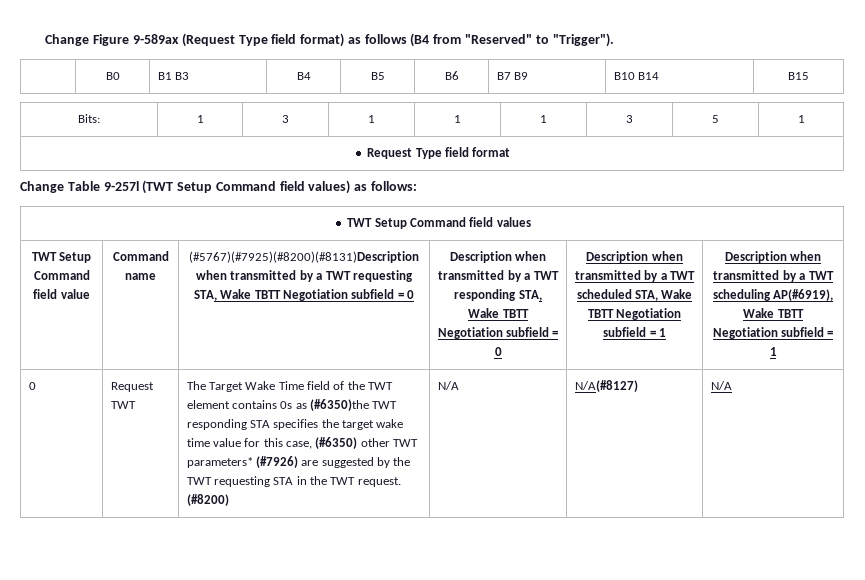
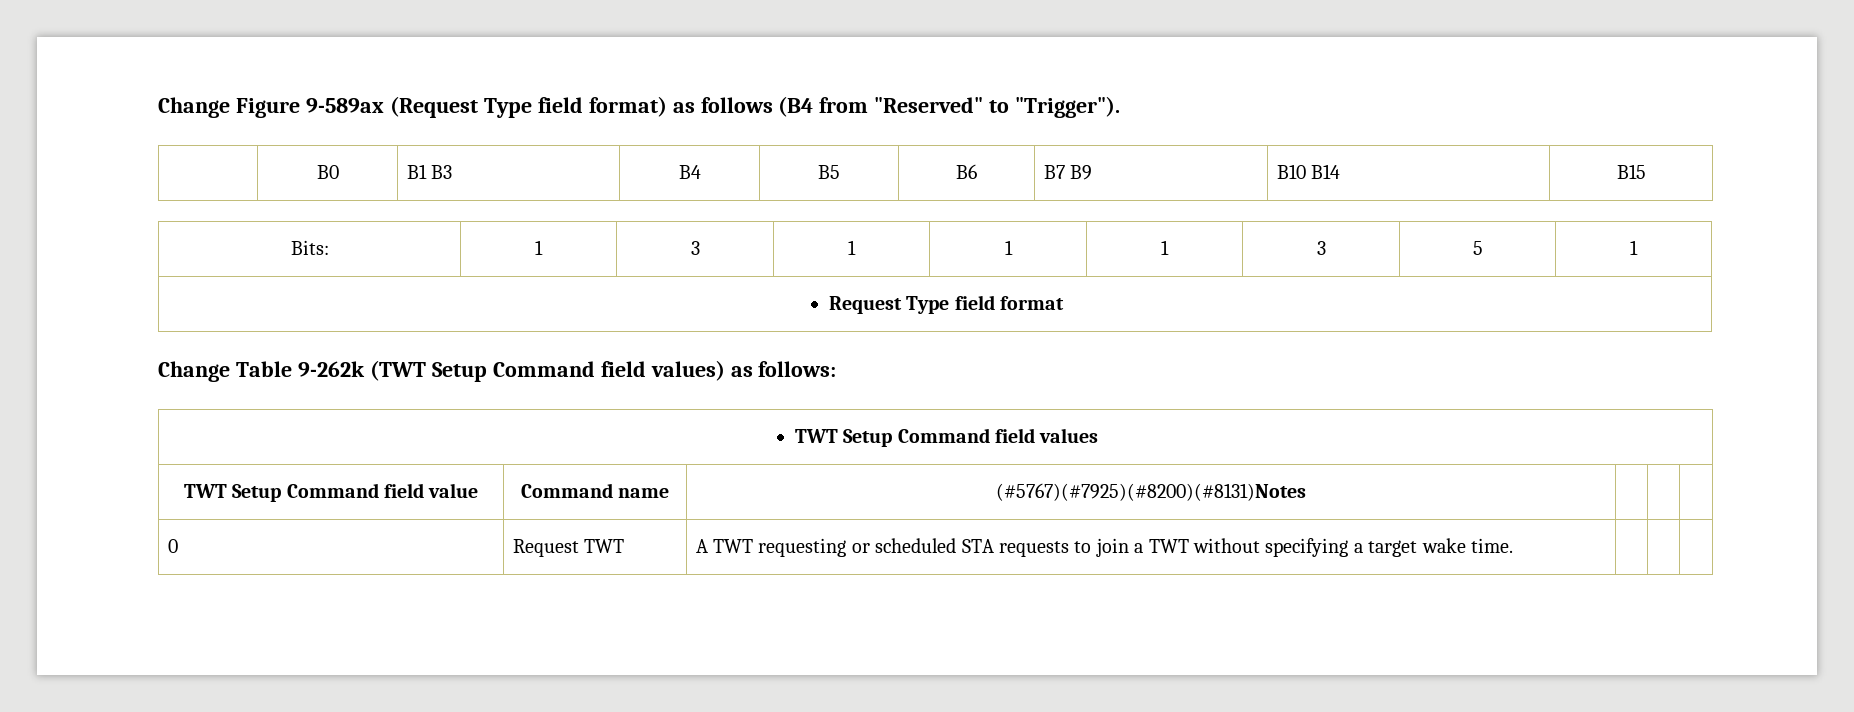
- Change Table 9-257l (TWT Setup Command field values) as follows:
+ Change Table 9-262k (TWT Setup Command field values) as follows:
- (#5767)(#7925)(#8200)(#8131)Description when transmitted by a TWT requesting STA, Wake TBTT Negotiation subfield = 0 | Description when transmitted by a TWT responding STA, Wake TBTT Negotiation subfield = 0 | Description when transmitted by a TWT scheduled STA, Wake TBTT Negotiation subfield = 1 | Description when transmitted by a TWT scheduling AP(#6919), Wake TBTT Negotiation subfield = 1
- 0 | Request TWT | The Target Wake Time field of the TWT element contains 0s as (#6350)the TWT responding STA specifies the target wake time value for this case, (#6350) other TWT parameters* (#7926) are suggested by the TWT requesting STA in the TWT request. (#8200) | N/A | N/A(#8127) | N/A
+ (#5767)(#7925)(#8200)(#8131)Notes | | |
+ 0 | Request TWT | A TWT requesting or scheduled STA requests to join a TWT without specifying a target wake time. | | |

